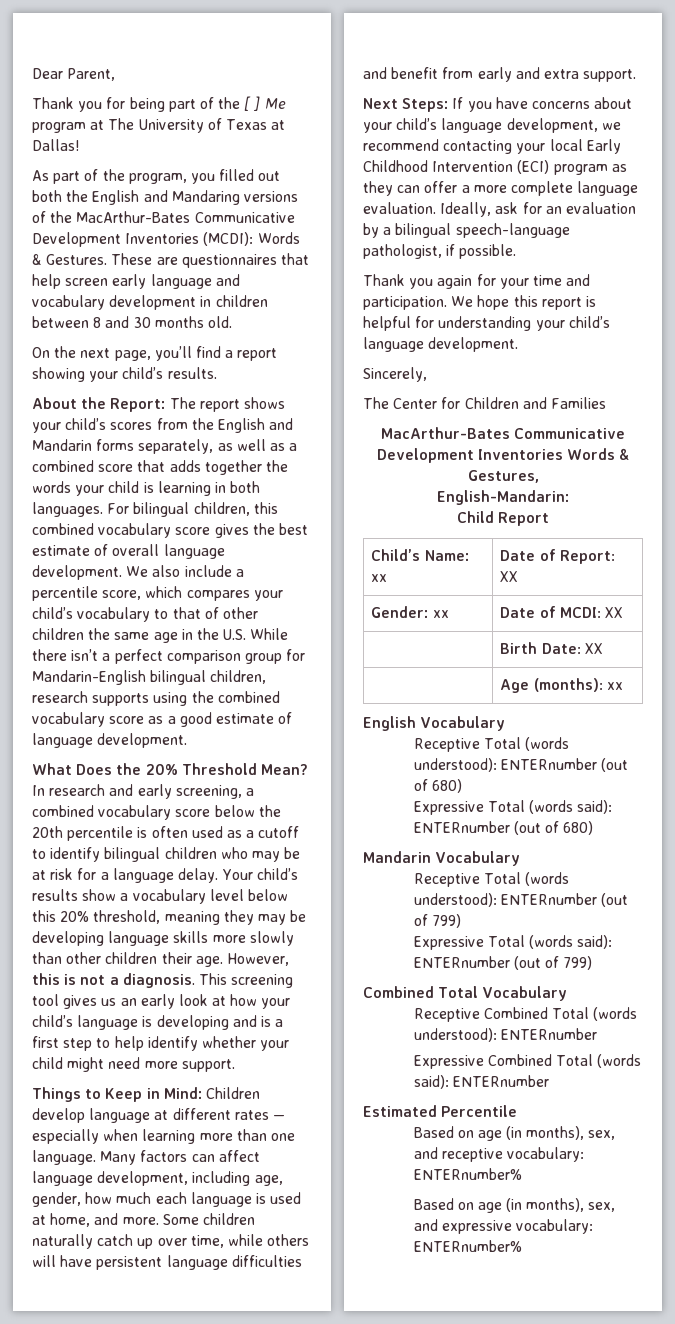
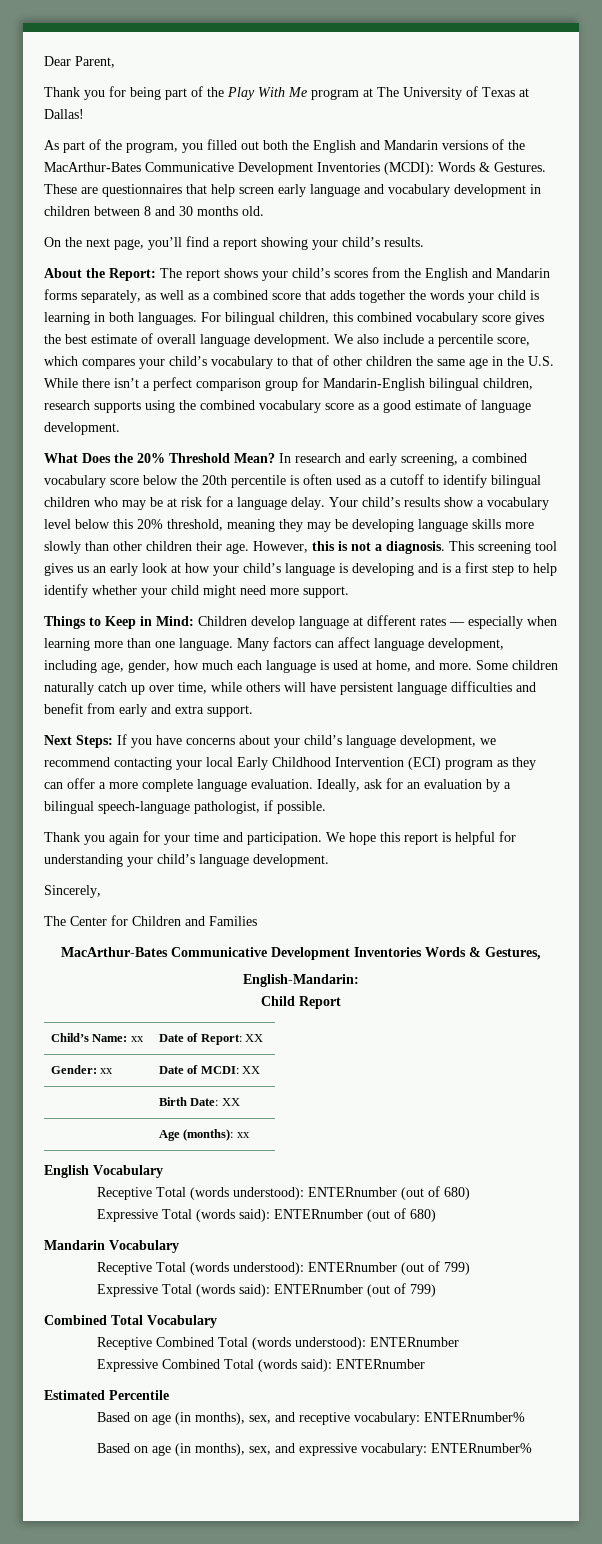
- Thank you for being part of the [ ] Me program at The University of Texas at Dallas!
+ Thank you for being part of the Play With Me program at The University of Texas at Dallas!
- As part of the program, you filled out both the English and Mandaring versions of the MacArthur-Bates Communicative Development Inventories (MCDI): Words & Gestures.
+ As part of the program, you filled out both the English and Mandarin versions of the MacArthur-Bates Communicative Development Inventories (MCDI): Words & Gestures.

